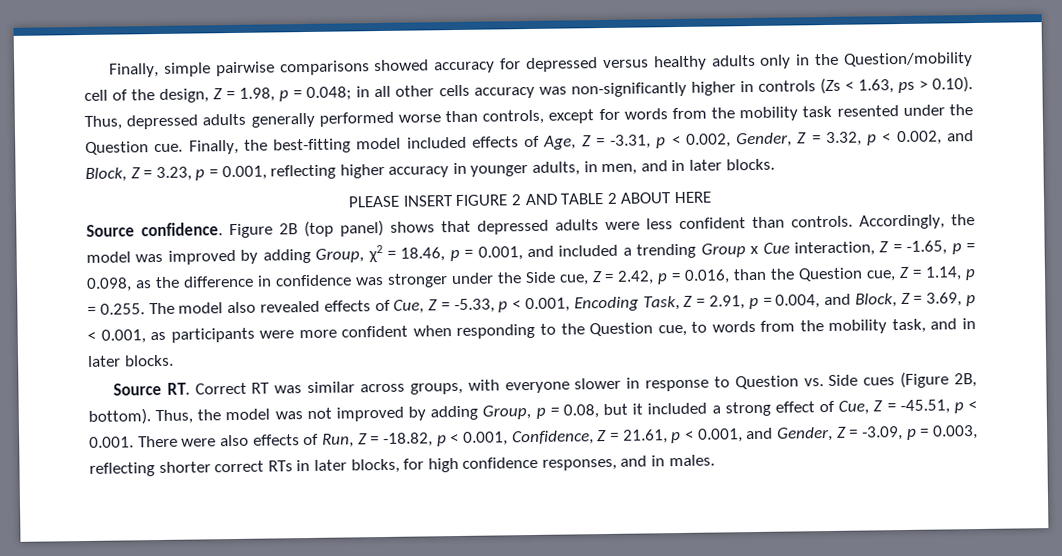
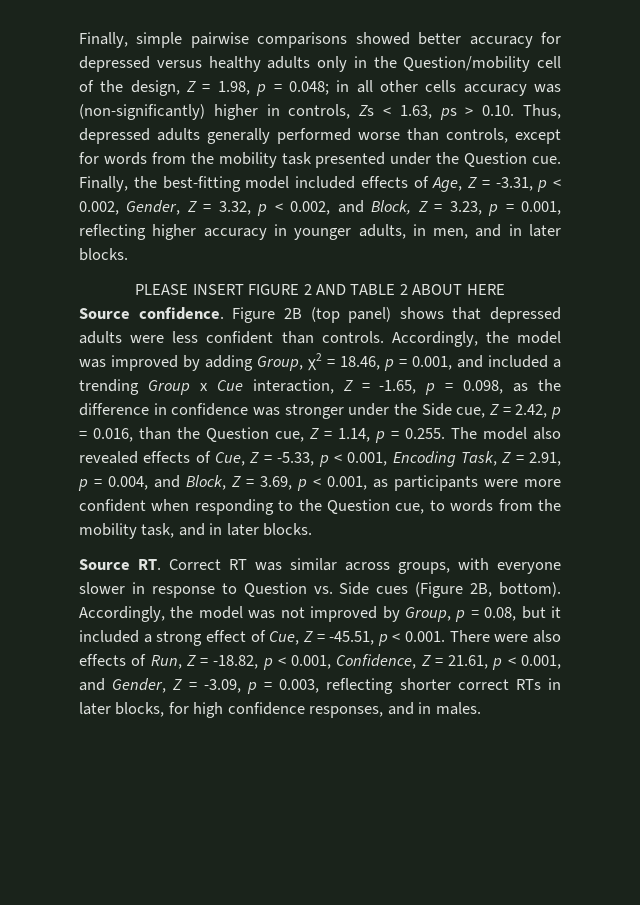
- Finally, simple pairwise comparisons showed accuracy for depressed versus healthy adults only in the Question/mobility cell of the design, Z = 1.98, p = 0.048; in all other cells accuracy was non-significantly higher in controls (Zs < 1.63, ps > 0.10). Thus, depressed adults generally performed worse than controls, except for words from the mobility task resented under the Question cue.
+ Finally, simple pairwise comparisons showed better accuracy for depressed versus healthy adults only in the Question/mobility cell of the design, Z = 1.98, p = 0.048; in all other cells accuracy was (non-significantly) higher in controls, Zs < 1.63, ps > 0.10. Thus, depressed adults generally performed worse than controls, except for words from the mobility task presented under the Question cue.
- Thus, the model was not improved by adding Group, p = 0.08, but it included a strong effect of Cue, Z = -45.51, p < 0.001. There were also effects of Run, Z = -18.82, p < 0.001, Confidence, Z = 21.61, p < 0.001, and Gender, Z = -3.09, p = 0.003, reflecting shorter correct RTs in later blocks, for high confidence responses, and in males.
+ Accordingly, the model was not improved by Group, p = 0.08, but it included a strong effect of Cue, Z = -45.51, p < 0.001. There were also effects of Run, Z = -18.82, p < 0.001, Confidence, Z = 21.61, p < 0.001, and Gender, Z = -3.09, p = 0.003, reflecting shorter correct RTs in later blocks, for high confidence responses, and in males.

